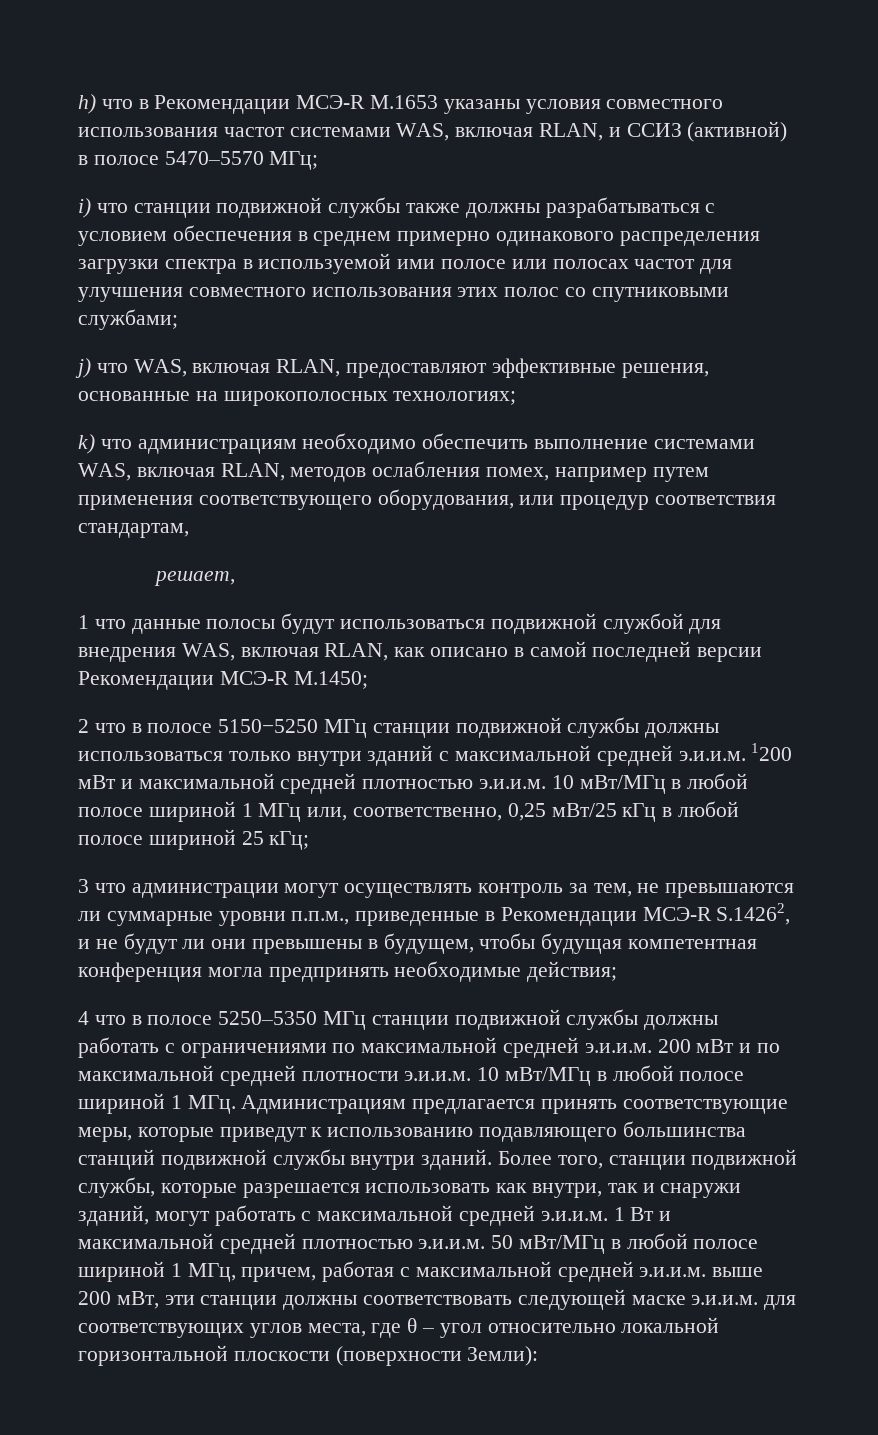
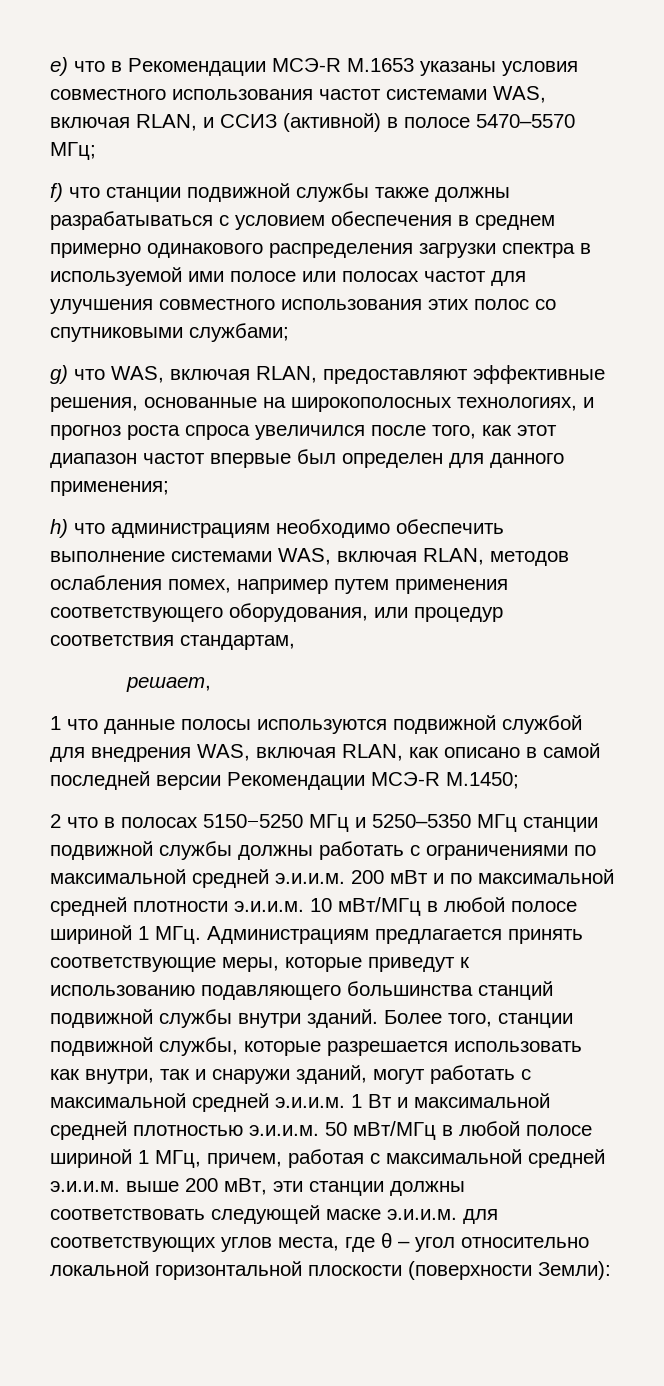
- h) что в Рекомендации МСЭ-R M.1653 указаны условия совместного использования частот системами WAS, включая RLAN, и ССИЗ (активной) в полосе 5470–5570 МГц;
+ e) что в Рекомендации МСЭ-R M.1653 указаны условия совместного использования частот системами WAS, включая RLAN, и ССИЗ (активной) в полосе 5470–5570 МГц;
- i) что станции подвижной службы также должны разрабатываться с условием обеспечения в среднем примерно одинакового распределения загрузки спектра в используемой ими полосе или полосах частот для улучшения совместного использования этих полос со спутниковыми службами;
+ f) что станции подвижной службы также должны разрабатываться с условием обеспечения в среднем примерно одинакового распределения загрузки спектра в используемой ими полосе или полосах частот для улучшения совместного использования этих полос со спутниковыми службами;
- j) что WAS, включая RLAN, предоставляют эффективные решения, основанные на широкополосных технологиях;
- k) что администрациям необходимо обеспечить выполнение системами WAS, включая RLAN, методов ослабления помех, например путем применения соответствующего оборудования, или процедур соответствия стандартам,
+ g) что WAS, включая RLAN, предоставляют эффективные решения, основанные на широкополосных технологиях, и прогноз роста спроса увеличился после того, как этот диапазон частот впервые был определен для данного применения;
+ h) что администрациям необходимо обеспечить выполнение системами WAS, включая RLAN, методов ослабления помех, например путем применения соответствующего оборудования, или процедур соответствия стандартам,
- 1 что данные полосы будут использоваться подвижной службой для внедрения WAS, включая RLAN, как описано в самой последней версии Рекомендации МСЭ-R M.1450;
+ 1 что данные полосы используются подвижной службой для внедрения WAS, включая RLAN, как описано в самой последней версии Рекомендации МСЭ-R M.1450;
- 2 что в полосе 5150−5250 МГц станции подвижной службы должны использоваться только внутри зданий с максимальной средней э.и.и.м. 1200 мВт и максимальной средней плотностью э.и.и.м. 10 мВт/МГц в любой полосе шириной 1 МГц или, соответственно, 0,25 мВт/25 кГц в любой полосе шириной 25 кГц;
- 3 что администрации могут осуществлять контроль за тем, не превышаются ли суммарные уровни п.п.м., приведенные в Рекомендации МСЭ-R S.14262, и не будут ли они превышены в будущем, чтобы будущая компетентная конференция могла предпринять необходимые действия;
- 4 что в полосе 5250–5350 МГц станции подвижной службы должны работать с ограничениями по максимальной средней э.и.и.м. 200 мВт и по максимальной средней плотности э.и.и.м. 10 мВт/МГц в любой полосе шириной 1 МГц. Администрациям предлагается принять соответствующие меры, которые приведут к использованию подавляющего большинства станций подвижной службы внутри зданий.
+ 2 что в полосах 5150−5250 МГц и 5250–5350 МГц станции подвижной службы должны работать с ограничениями по максимальной средней э.и.и.м. 200 мВт и по максимальной средней плотности э.и.и.м. 10 мВт/МГц в любой полосе шириной 1 МГц. Администрациям предлагается принять соответствующие меры, которые приведут к использованию подавляющего большинства станций подвижной службы внутри зданий.

